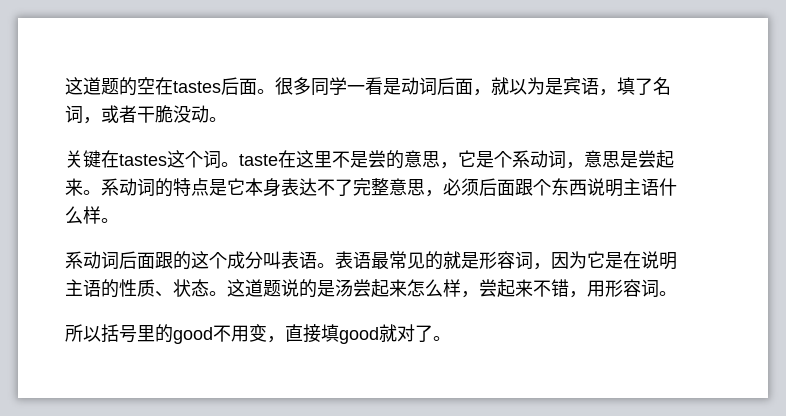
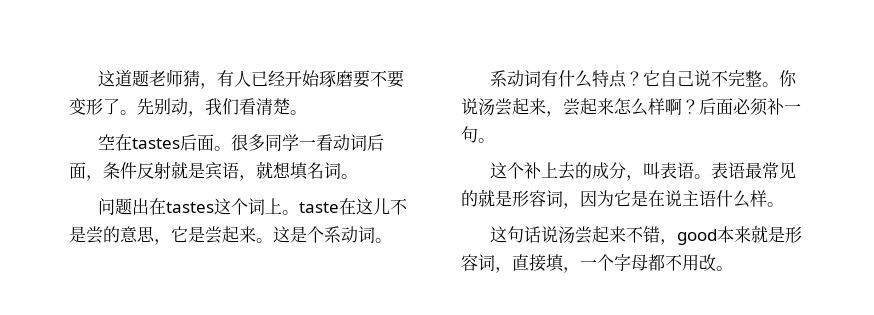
- 这道题的空在tastes后面。
+ 这道题老师猜，有人已经开始琢磨要不要变形了。先别动，我们看清楚。
+ 空在tastes后面。
- 很多同学一看是动词后面，就以为是宾语，填了名词，或者干脆没动。
- 关键在tastes这个词。taste在这里不是尝的意思，它是个系动词，意思是尝起来。系动词的特点是它本身表达不了完整意思，必须后面跟个东西说明主语什么样。
- 系动词后面跟的这个成分叫表语。
+ 很多同学一看动词后面，条件反射就是宾语，就想填名词。
+ 问题出在tastes这个词上。taste在这儿不是尝的意思，它是尝起来。这是个系动词。
+ 系动词有什么特点？它自己说不完整。你说汤尝起来，尝起来怎么样啊？后面必须补一句。
+ 这个补上去的成分，叫表语。
- 表语最常见的就是形容词，因为它是在说明主语的性质、状态。这道题说的是汤尝起来怎么样，尝起来不错，用形容词。
- 所以括号里的good不用变，直接填good就对了。
+ 表语最常见的就是形容词，因为它是在说主语什么样。
+ 这句话说汤尝起来不错，good本来就是形容词，直接填，一个字母都不用改。

